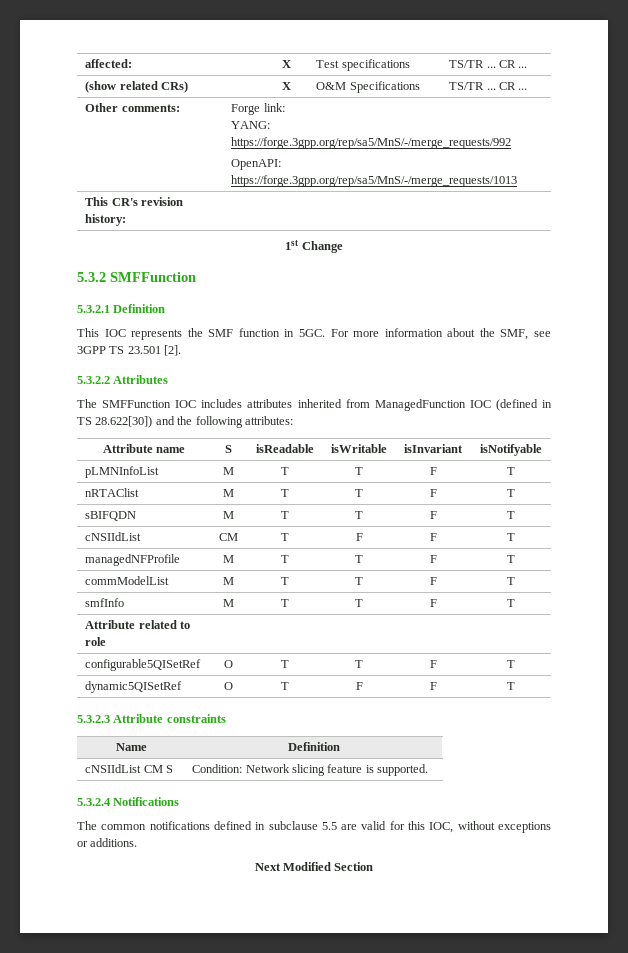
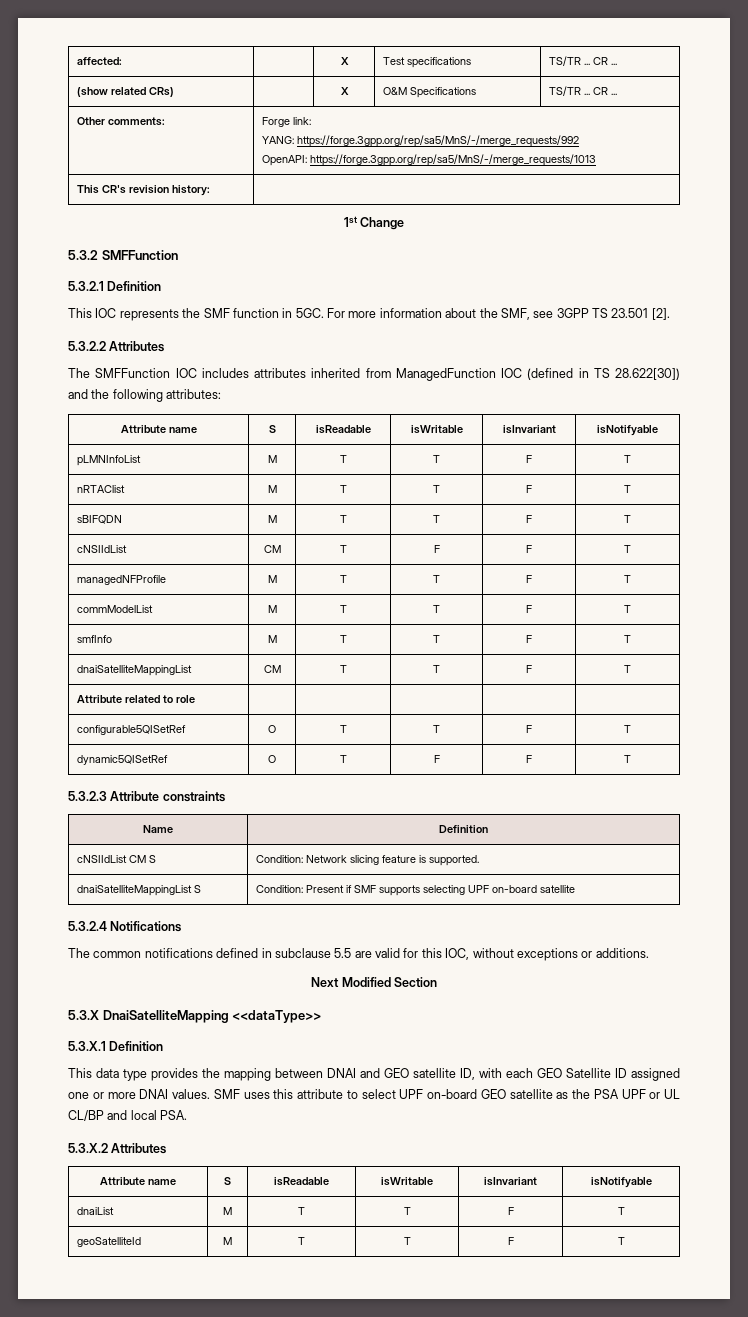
+ dnaiSatelliteMappingList | CM | T | T | F | T
+ dnaiSatelliteMappingList S | Condition: Present if SMF supports selecting UPF on-board satellite
+ 5.3.X DnaiSatelliteMapping <<dataType>>
+ 5.3.X.1 Definition
+ This data type provides the mapping between DNAI and GEO satellite ID, with each GEO Satellite ID assigned one or more DNAI values. SMF uses this attribute to select UPF on-board GEO satellite as the PSA UPF or UL CL/BP and local PSA.
+ 5.3.X.2 Attributes
+ Attribute name | S | isReadable | isWritable | isInvariant | isNotifyable
+ dnaiList | M | T | T | F | T
+ geoSatelliteId | M | T | T | F | T

